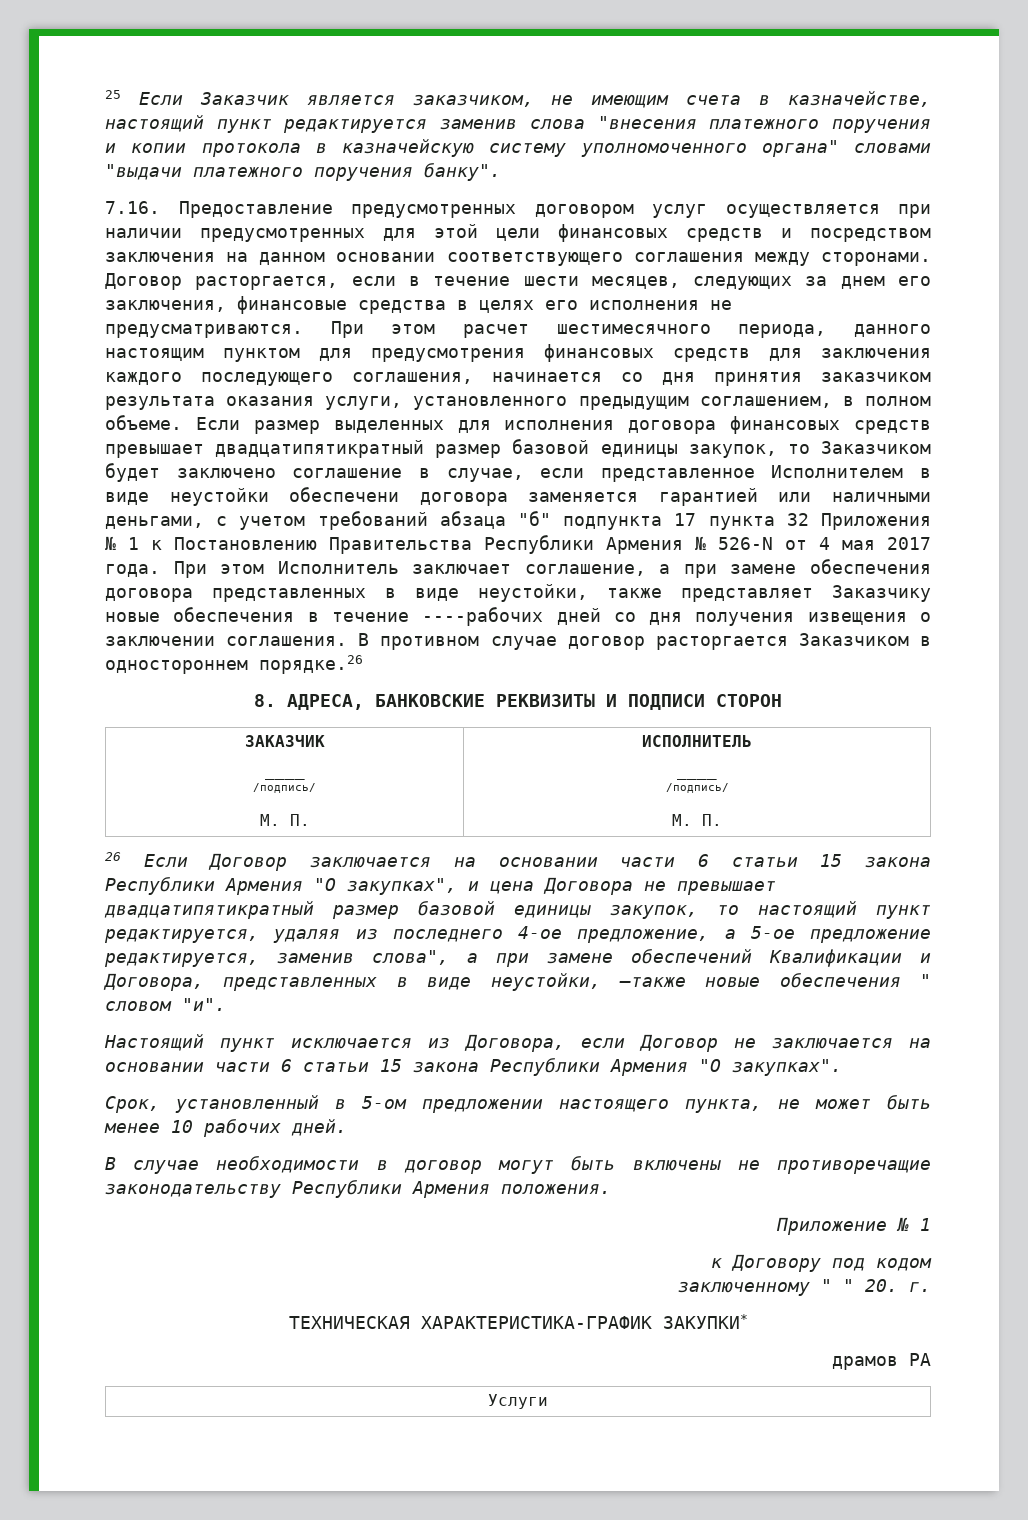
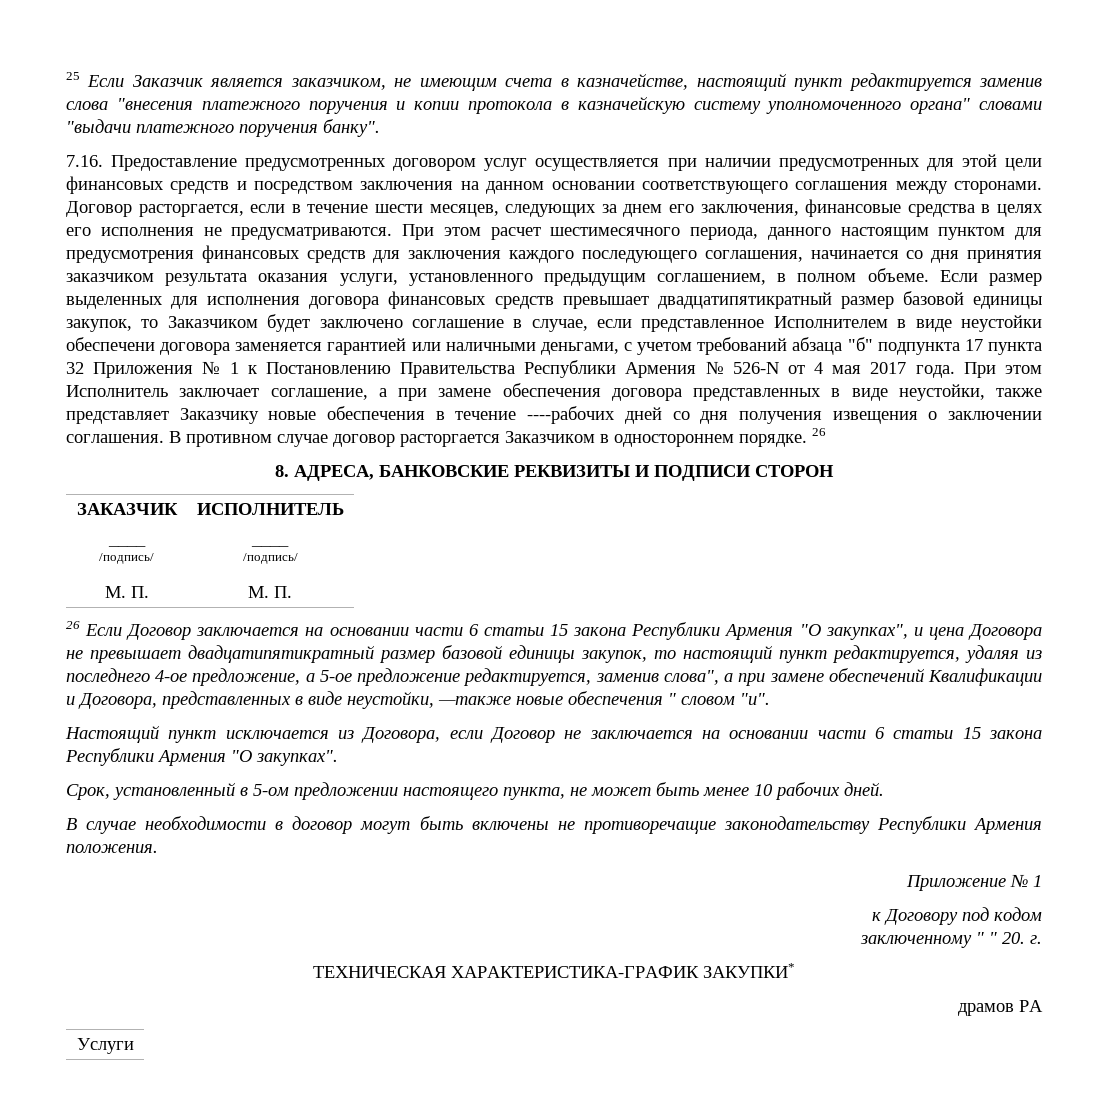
- В противном случае договор расторгается Заказчиком в одностороннем порядке.26
+ В противном случае договор расторгается Заказчиком в одностороннем порядке. 26

